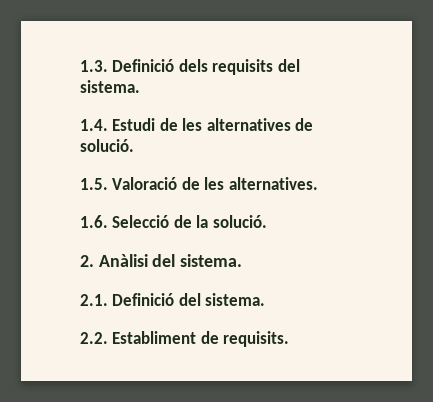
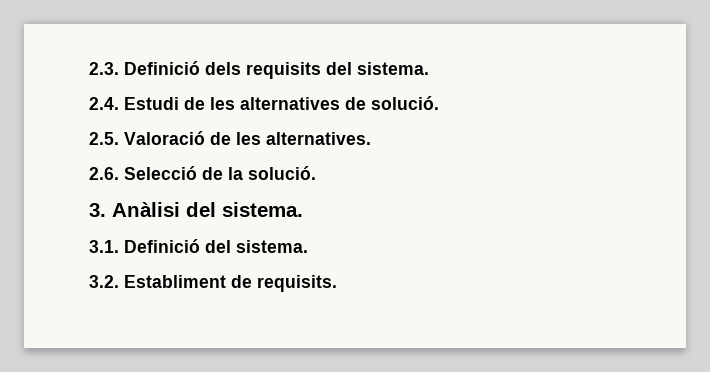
- 1.3. Definició dels requisits del sistema.
+ 2.3. Definició dels requisits del sistema.
- 1.4. Estudi de les alternatives de solució.
+ 2.4. Estudi de les alternatives de solució.
- 1.5. Valoració de les alternatives.
+ 2.5. Valoració de les alternatives.
- 1.6. Selecció de la solució.
+ 2.6. Selecció de la solució.
- 2. Anàlisi del sistema.
+ 3. Anàlisi del sistema.
- 2.1. Definició del sistema.
+ 3.1. Definició del sistema.
- 2.2. Establiment de requisits.
+ 3.2. Establiment de requisits.

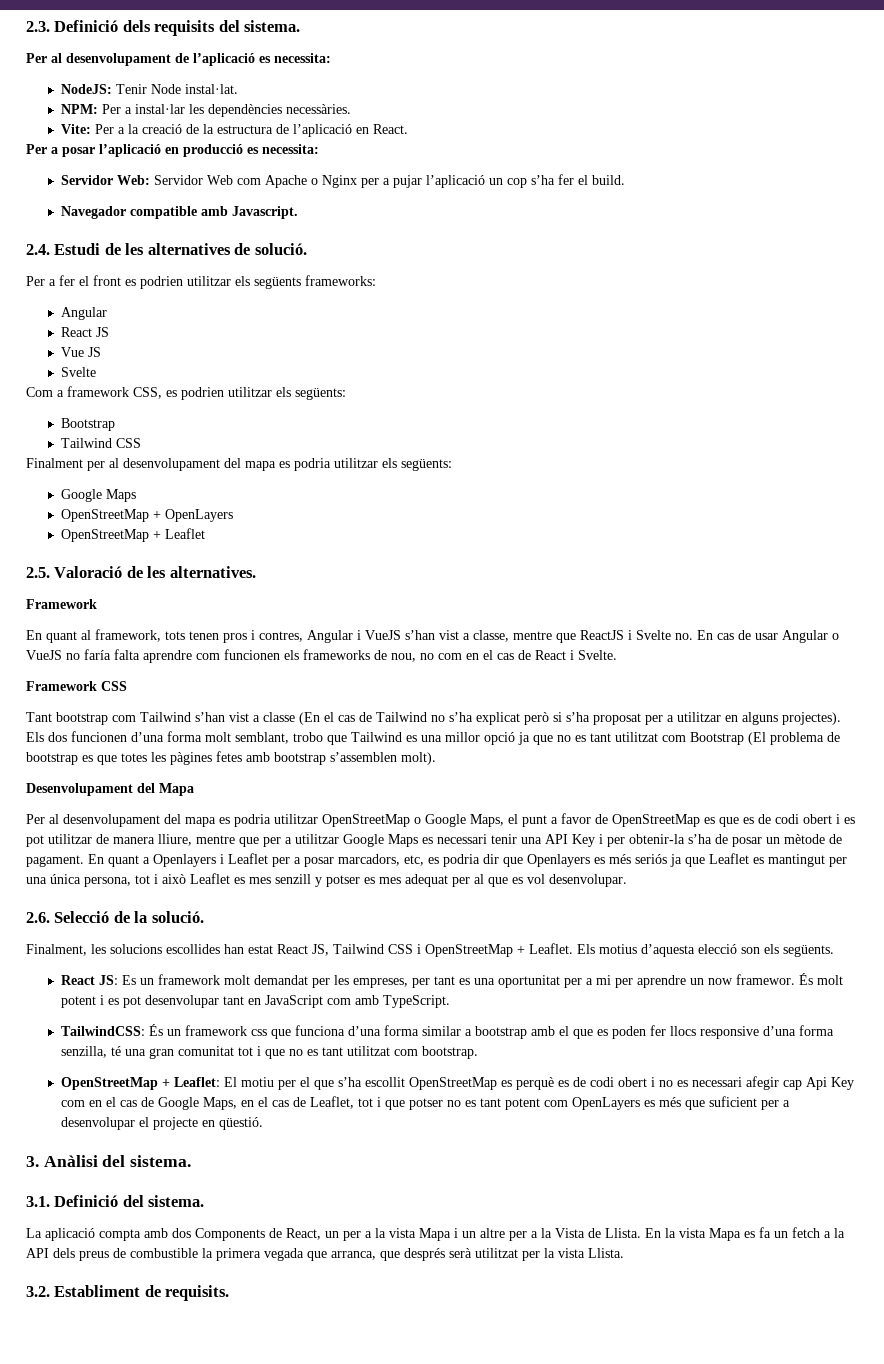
+ Per al desenvolupament de l’aplicació es necessita:
+ NodeJS: Tenir Node instal·lat.
+ NPM: Per a instal·lar les dependències necessàries.
+ Vite: Per a la creació de la estructura de l’aplicació en React.
+ Per a posar l’aplicació en producció es necessita:
+ Servidor Web: Servidor Web com Apache o Nginx per a pujar l’aplicació un cop s’ha fer el build.
+ Navegador compatible amb Javascript.
+ Per a fer el front es podrien utilitzar els següents frameworks:
+ Angular
+ React JS
+ Vue JS
+ Svelte
+ Com a framework CSS, es podrien utilitzar els següents:
+ Bootstrap
+ Tailwind CSS
+ Finalment per al desenvolupament del mapa es podria utilitzar els següents:
+ Google Maps
+ OpenStreetMap + OpenLayers
+ OpenStreetMap + Leaflet
  2.5. Valoració de les alternatives.
+ Framework
+ En quant al framework, tots tenen pros i contres, Angular i VueJS s’han vist a classe, mentre que ReactJS i Svelte no. En cas de usar Angular o VueJS no faría falta aprendre com funcionen els frameworks de nou, no com en el cas de React i Svelte.
+ Framework CSS
+ Tant bootstrap com Tailwind s’han vist a classe (En el cas de Tailwind no s’ha explicat però si s’ha proposat per a utilitzar en alguns projectes). Els dos funcionen d’una forma molt semblant, trobo que Tailwind es una millor opció ja que no es tant utilitzat com Bootstrap (El problema de bootstrap es que totes les pàgines fetes amb bootstrap s’assemblen molt).
+ Desenvolupament del Mapa
+ Per al desenvolupament del mapa es podria utilitzar OpenStreetMap o Google Maps, el punt a favor de OpenStreetMap es que es de codi obert i es pot utilitzar de manera lliure, mentre que per a utilitzar Google Maps es necessari tenir una API Key i per obtenir-la s’ha de posar un mètode de pagament. En quant a Openlayers i Leaflet per a posar marcadors, etc, es podria dir que Openlayers es més seriós ja que Leaflet es mantingut per una única persona, tot i això Leaflet es mes senzill y potser es mes adequat per al que es vol desenvolupar.
+ Finalment, les solucions escollides han estat React JS, Tailwind CSS i OpenStreetMap + Leaflet. Els motius d’aquesta elecció son els següents.
+ React JS: Es un framework molt demandat per les empreses, per tant es una oportunitat per a mi per aprendre un now framewor. És molt potent i es pot desenvolupar tant en JavaScript com amb TypeScript.
+ TailwindCSS: És un framework css que funciona d’una forma similar a bootstrap amb el que es poden fer llocs responsive d’una forma senzilla, té una gran comunitat tot i que no es tant utilitzat com bootstrap.
+ OpenStreetMap + Leaflet: El motiu per el que s’ha escollit OpenStreetMap es perquè es de codi obert i no es necessari afegir cap Api Key com en el cas de Google Maps, en el cas de Leaflet, tot i que potser no es tant potent com OpenLayers es més que suficient per a desenvolupar el projecte en qüestió.
+ La aplicació compta amb dos Components de React, un per a la vista Mapa i un altre per a la Vista de Llista. En la vista Mapa es fa un fetch a la API dels preus de combustible la primera vegada que arranca, que després serà utilitzat per la vista Llista.

